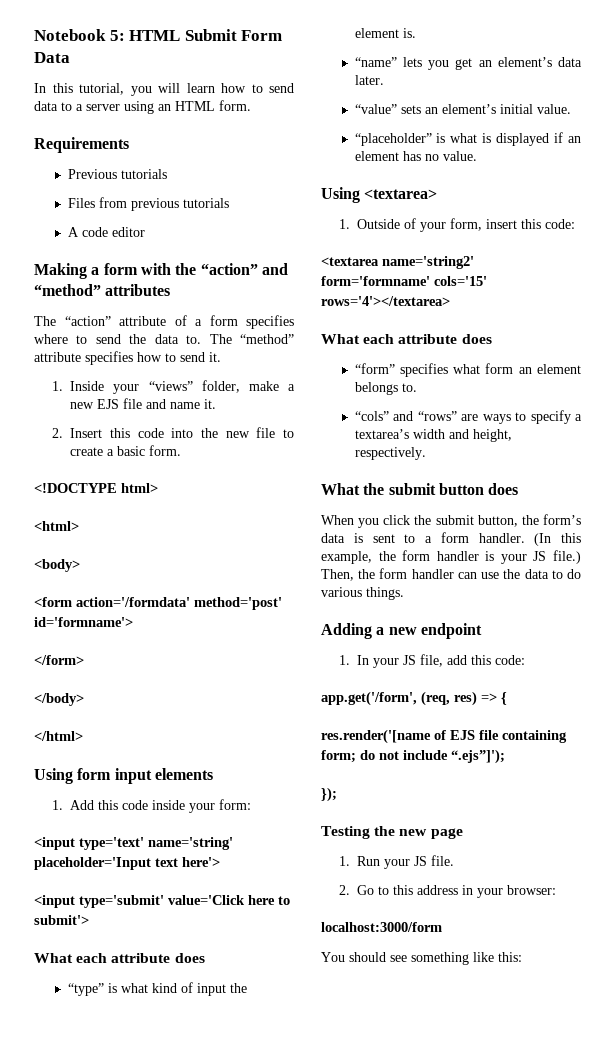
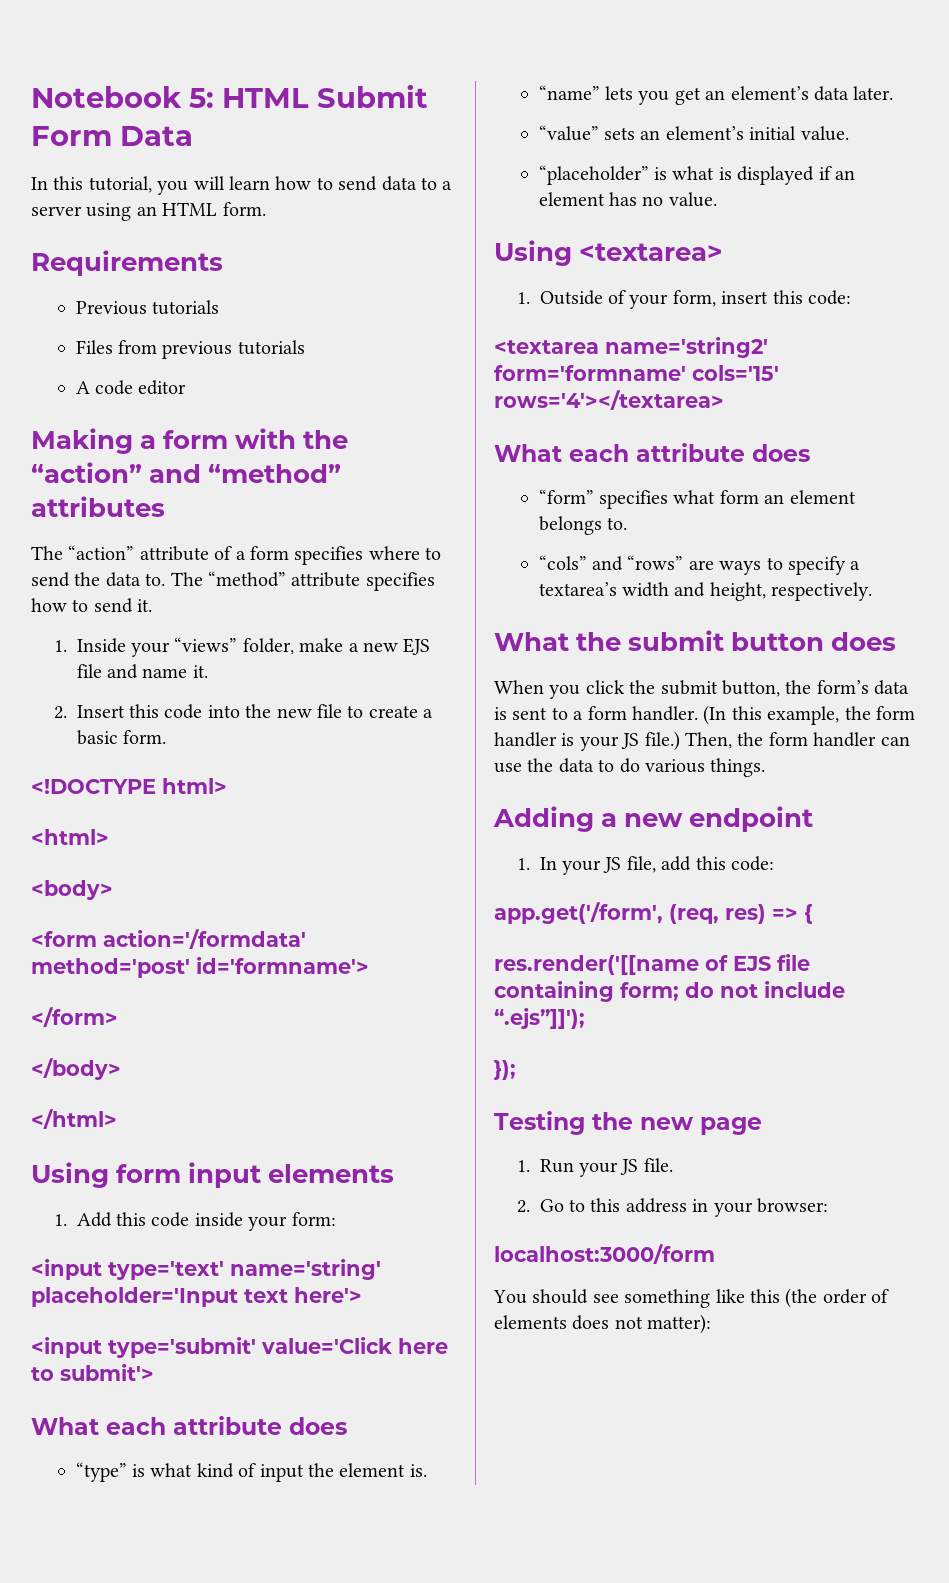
- res.render('[name of EJS file containing form; do not include “.ejs”]');
+ res.render('[[name of EJS file containing form; do not include “.ejs”]]');
- You should see something like this:
+ You should see something like this (the order of elements does not matter):

